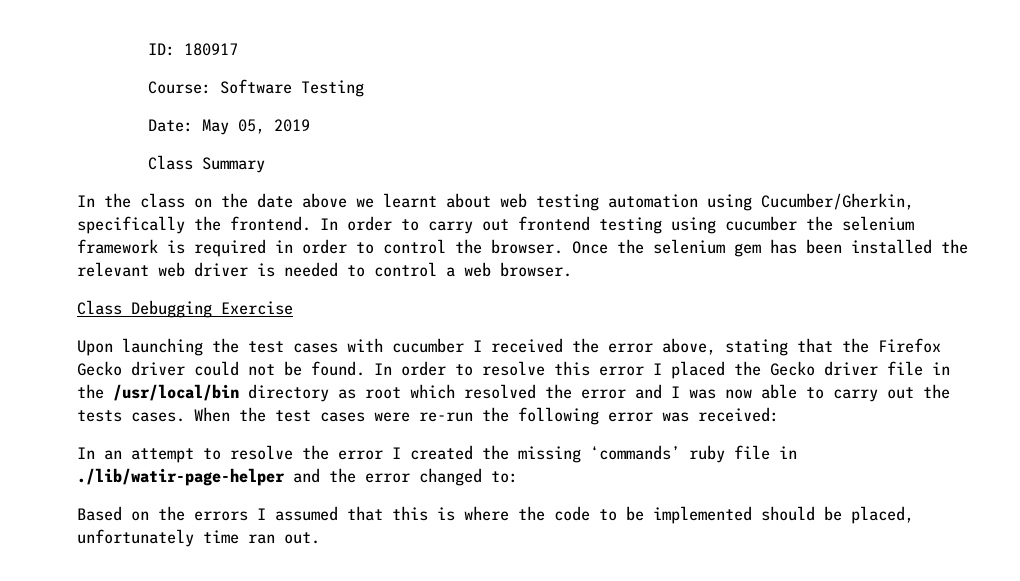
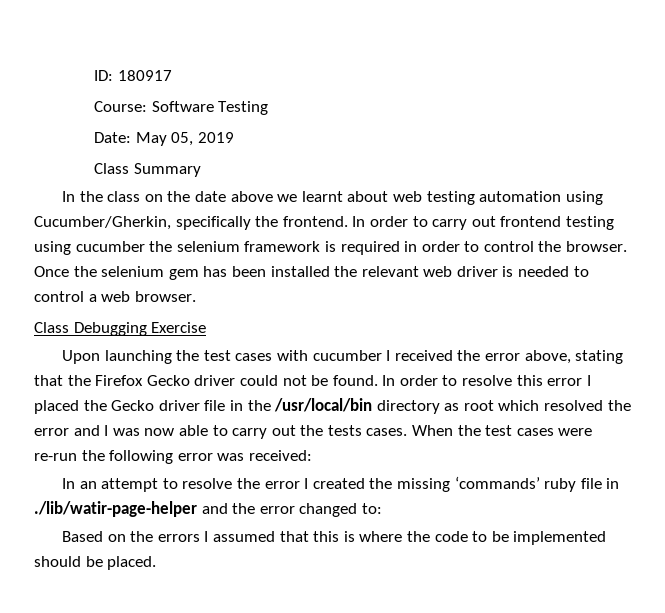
- Based on the errors I assumed that this is where the code to be implemented should be placed, unfortunately time ran out.
+ Based on the errors I assumed that this is where the code to be implemented should be placed.

